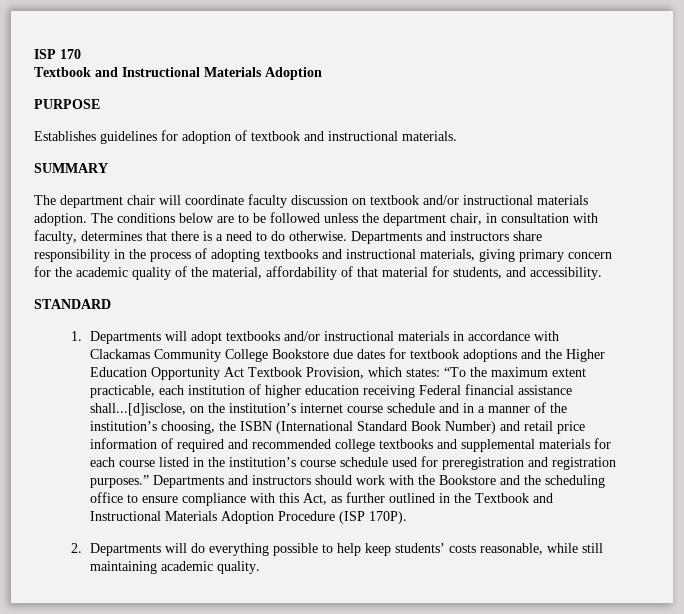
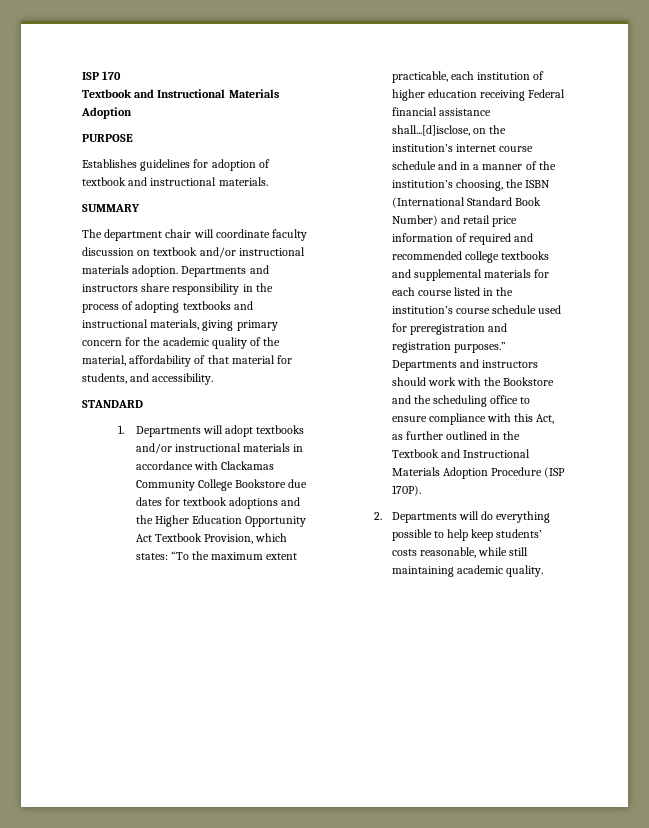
- The conditions below are to be followed unless the department chair, in consultation with faculty, determines that there is a need to do otherwise.

